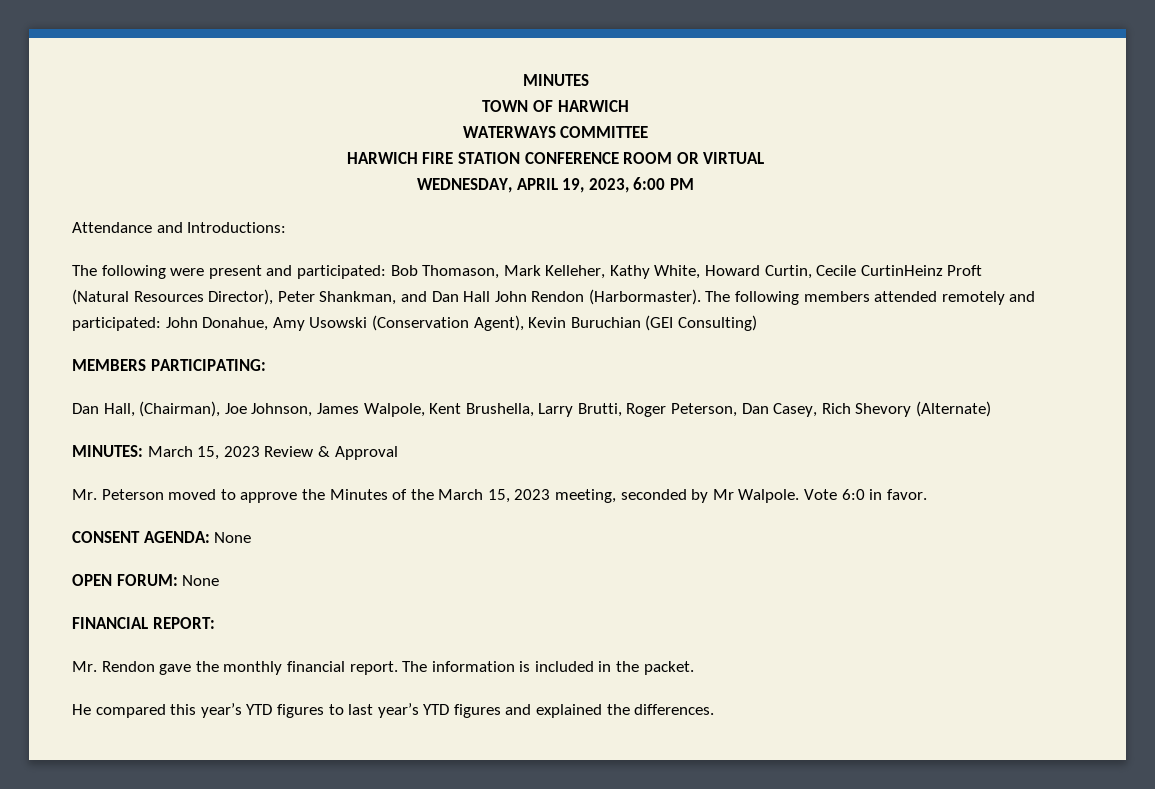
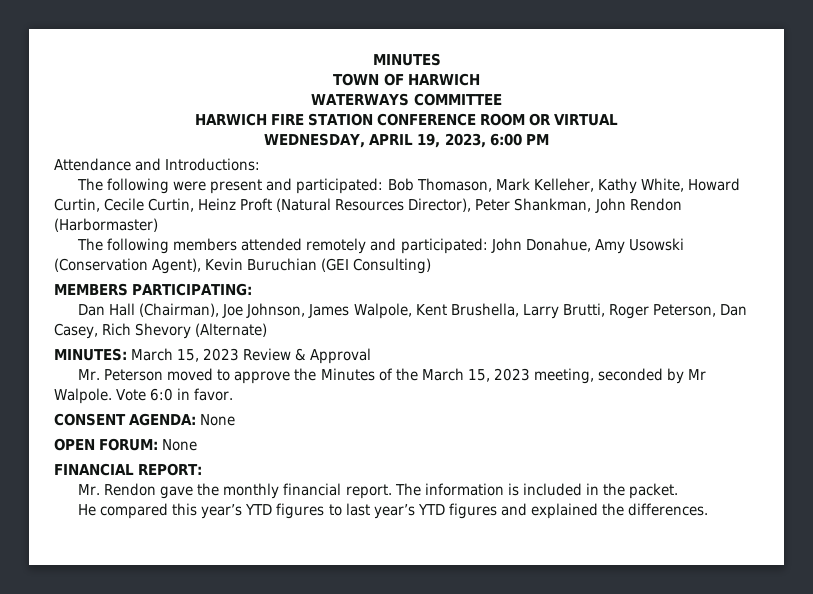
- The following were present and participated: Bob Thomason, Mark Kelleher, Kathy White, Howard Curtin, Cecile CurtinHeinz Proft (Natural Resources Director), Peter Shankman, and Dan Hall John Rendon (Harbormaster). The following members attended remotely and participated: John Donahue, Amy Usowski (Conservation Agent), Kevin Buruchian (GEI Consulting)
+ The following were present and participated: Bob Thomason, Mark Kelleher, Kathy White, Howard Curtin, Cecile Curtin, Heinz Proft (Natural Resources Director), Peter Shankman, John Rendon (Harbormaster)
+ The following members attended remotely and participated: John Donahue, Amy Usowski (Conservation Agent), Kevin Buruchian (GEI Consulting)
- Dan Hall, (Chairman), Joe Johnson, James Walpole, Kent Brushella, Larry Brutti, Roger Peterson, Dan Casey, Rich Shevory (Alternate)
+ Dan Hall (Chairman), Joe Johnson, James Walpole, Kent Brushella, Larry Brutti, Roger Peterson, Dan Casey, Rich Shevory (Alternate)

